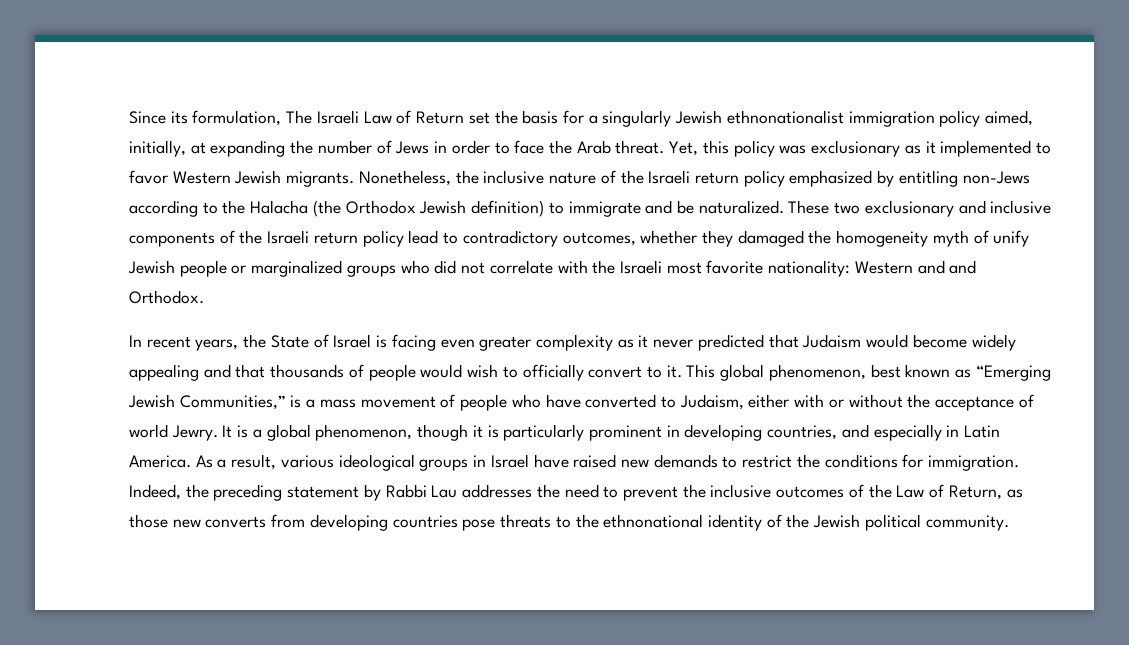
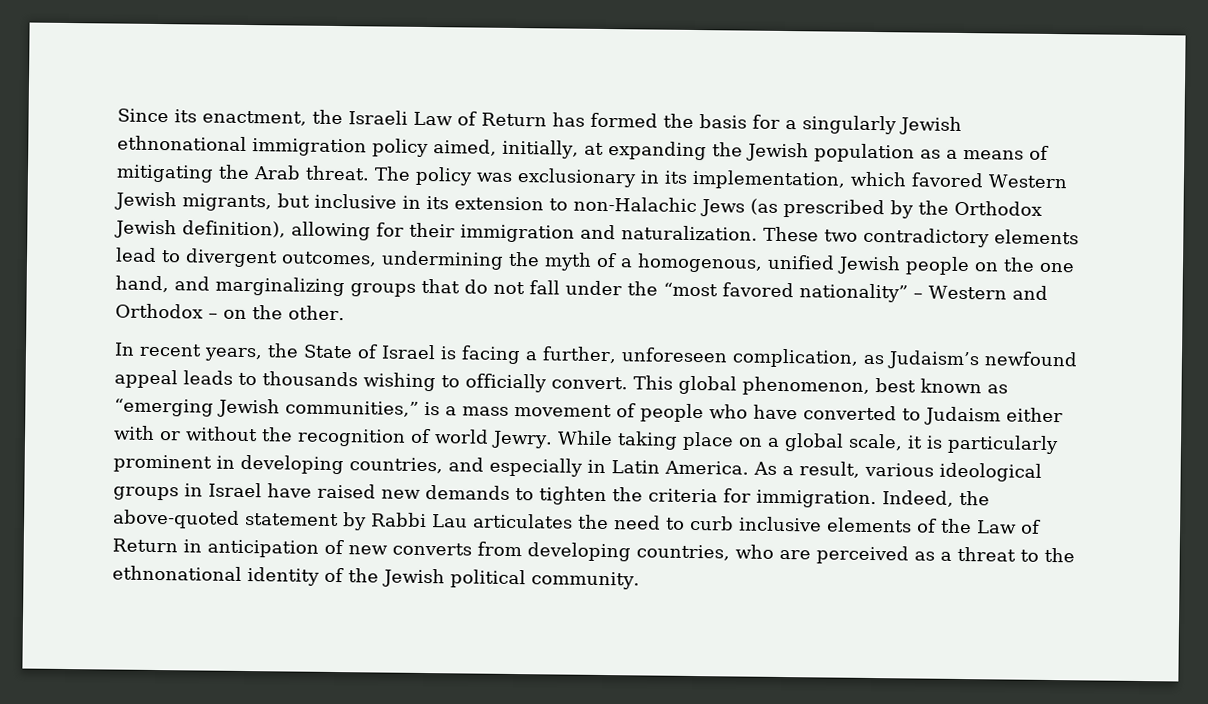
- Since its formulation, The Israeli Law of Return set the basis for a singularly Jewish ethnonationalist immigration policy aimed, initially, at expanding the number of Jews in order to face the Arab threat.
+ Since its enactment, the Israeli Law of Return has formed the basis for a singularly Jewish ethnonational immigration policy aimed, initially, at expanding the Jewish population as a means of mitigating the Arab threat.
- Yet, this policy was exclusionary as it implemented to favor Western Jewish migrants. Nonetheless, the inclusive nature of the Israeli return policy emphasized by entitling non-Jews according to the Halacha (the Orthodox Jewish definition) to immigrate and be naturalized. These two exclusionary and inclusive components of the Israeli return policy lead to contradictory outcomes, whether they damaged the homogeneity myth of unify Jewish people or marginalized groups who did not correlate with the Israeli most favorite nationality: Western and and Orthodox.
+ The policy was exclusionary in its implementation, which favored Western Jewish migrants, but inclusive in its extension to non-Halachic Jews (as prescribed by the Orthodox Jewish definition), allowing for their immigration and naturalization. These two contradictory elements lead to divergent outcomes, undermining the myth of a homogenous, unified Jewish people on the one hand, and marginalizing groups that do not fall under the “most favored nationality” – Western and Orthodox – on the other.
- In recent years, the State of Israel is facing even greater complexity as it never predicted that Judaism would become widely appealing and that thousands of people would wish to officially convert to it.
+ In recent years, the State of Israel is facing a further, unforeseen complication, as Judaism’s newfound appeal leads to thousands wishing to officially convert.
- This global phenomenon, best known as “Emerging Jewish Communities,” is a mass movement of people who have converted to Judaism, either with or without the acceptance of world Jewry.
+ This global phenomenon, best known as “emerging Jewish communities,” is a mass movement of people who have converted to Judaism either with or without the recognition of world Jewry.
- It is a global phenomenon, though it is particularly prominent in developing countries, and especially in Latin America.
+ While taking place on a global scale, it is particularly prominent in developing countries, and especially in Latin America.
- As a result, various ideological groups in Israel have raised new demands to restrict the conditions for immigration.
+ As a result, various ideological groups in Israel have raised new demands to tighten the criteria for immigration.
- Indeed, the preceding statement by Rabbi Lau addresses the need to prevent the inclusive outcomes of the Law of Return, as those new converts from developing countries pose threats to the ethnonational identity of the Jewish political community.
+ Indeed, the above-quoted statement by Rabbi Lau articulates the need to curb inclusive elements of the Law of Return in anticipation of new converts from developing countries, who are perceived as a threat to the ethnonational identity of the Jewish political community.

